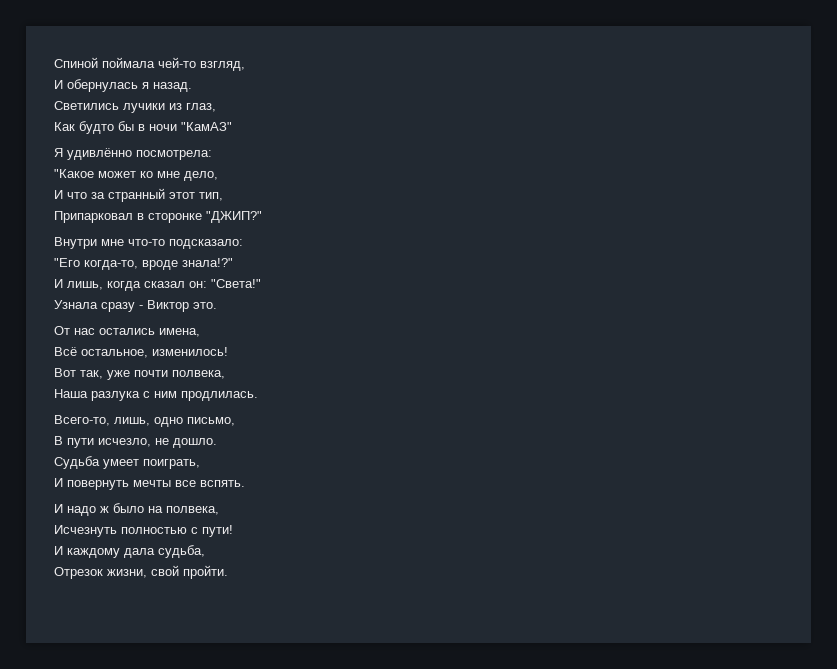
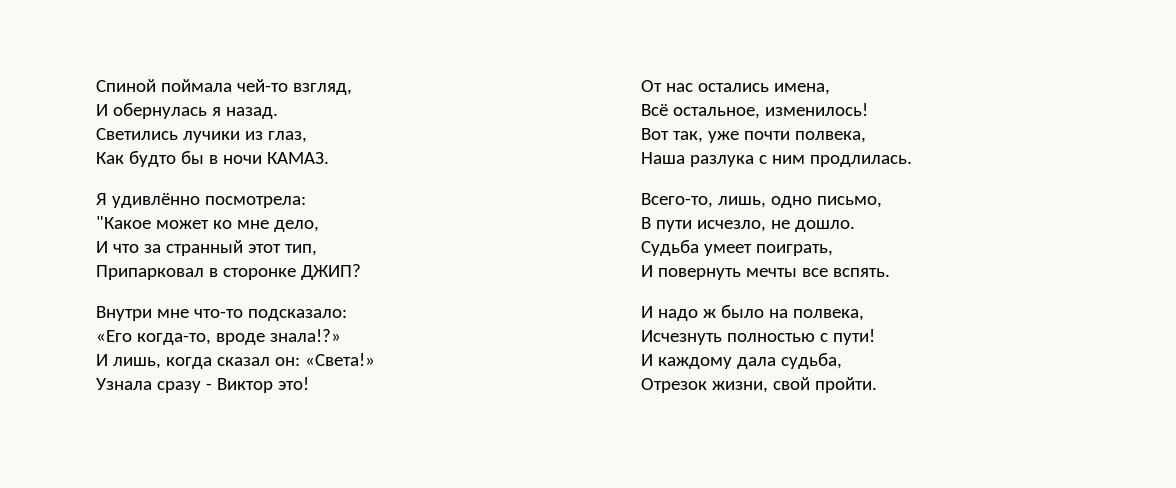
- Как будто бы в ночи "КамАЗ"
+ Как будто бы в ночи КАМАЗ.
- Припарковал в сторонке "ДЖИП?"
+ Припарковал в сторонке ДЖИП?
- "Его когда-то, вроде знала!?"
+ «Его когда-то, вроде знала!?»
- И лишь, когда сказал он: "Света!"
+ И лишь, когда сказал он: «Света!»
- Узнала сразу - Виктор это.
+ Узнала сразу - Виктор это!

